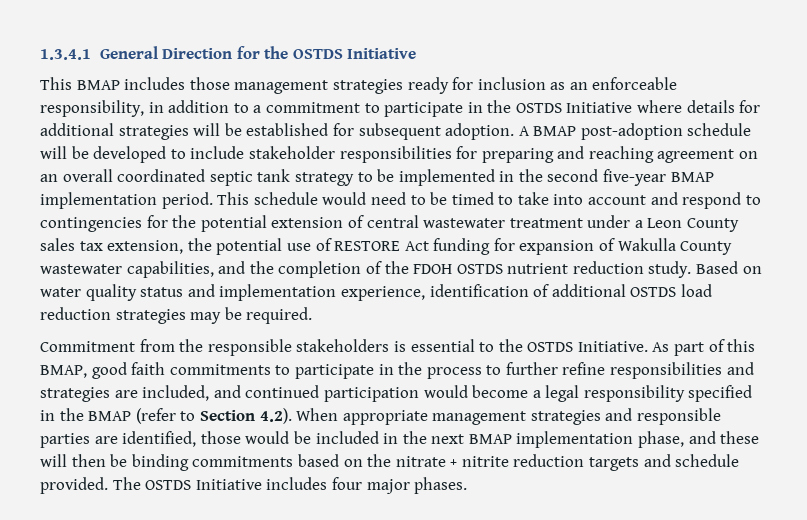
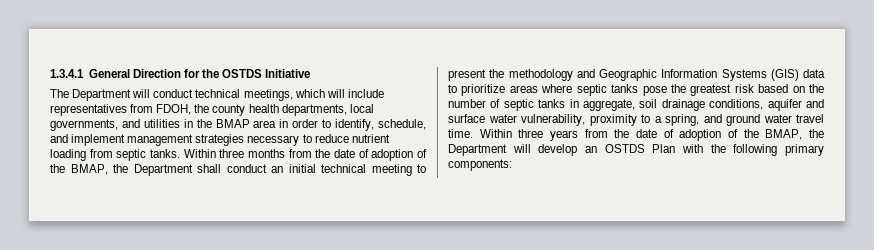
- This BMAP includes those management strategies ready for inclusion as an enforceable responsibility, in addition to a commitment to participate in the OSTDS Initiative where details for additional strategies will be established for subsequent adoption. A BMAP post-adoption schedule will be developed to include stakeholder responsibilities for preparing and reaching agreement on an overall coordinated septic tank strategy to be implemented in the second five-year BMAP implementation period. This schedule would need to be timed to take into account and respond to contingencies for the potential extension of central wastewater treatment under a Leon County sales tax extension, the potential use of RESTORE Act funding for expansion of Wakulla County wastewater capabilities, and the completion of the FDOH OSTDS nutrient reduction study. Based on water quality status and implementation experience, identification of additional OSTDS load reduction strategies may be required.
- Commitment from the responsible stakeholders is essential to the OSTDS Initiative. As part of this BMAP, good faith commitments to participate in the process to further refine responsibilities and strategies are included, and continued participation would become a legal responsibility specified in the BMAP (refer to Section 4.2). When appropriate management strategies and responsible parties are identified, those would be included in the next BMAP implementation phase, and these will then be binding commitments based on the nitrate + nitrite reduction targets and schedule provided. The OSTDS Initiative includes four major phases.
+ The Department will conduct technical meetings, which will include representatives from FDOH, the county health departments, local governments, and utilities in the BMAP area in order to identify, schedule, and implement management strategies necessary to reduce nutrient loading from septic tanks. Within three months from the date of adoption of the BMAP, the Department shall conduct an initial technical meeting to present the methodology and Geographic Information Systems (GIS) data to prioritize areas where septic tanks pose the greatest risk based on the number of septic tanks in aggregate, soil drainage conditions, aquifer and surface water vulnerability, proximity to a spring, and ground water travel time. Within three years from the date of adoption of the BMAP, the Department will develop an OSTDS Plan with the following primary components:

